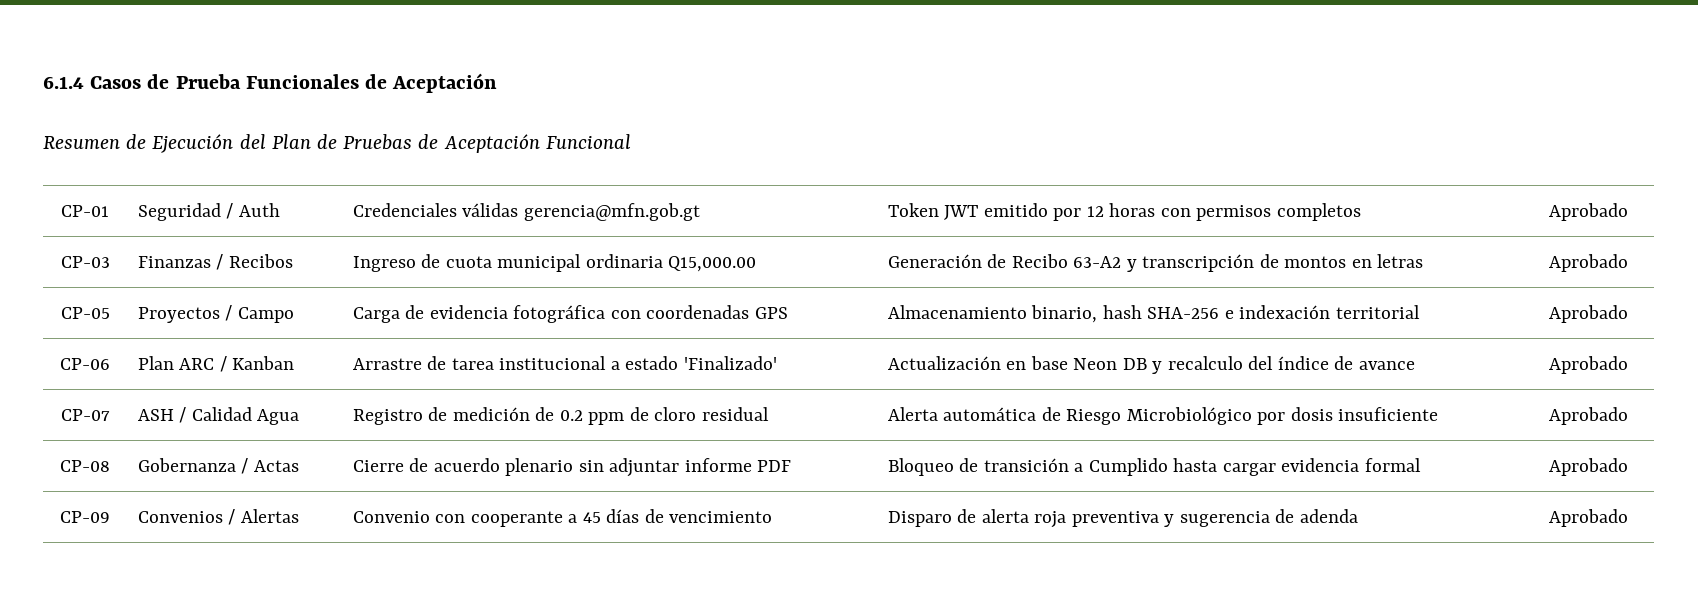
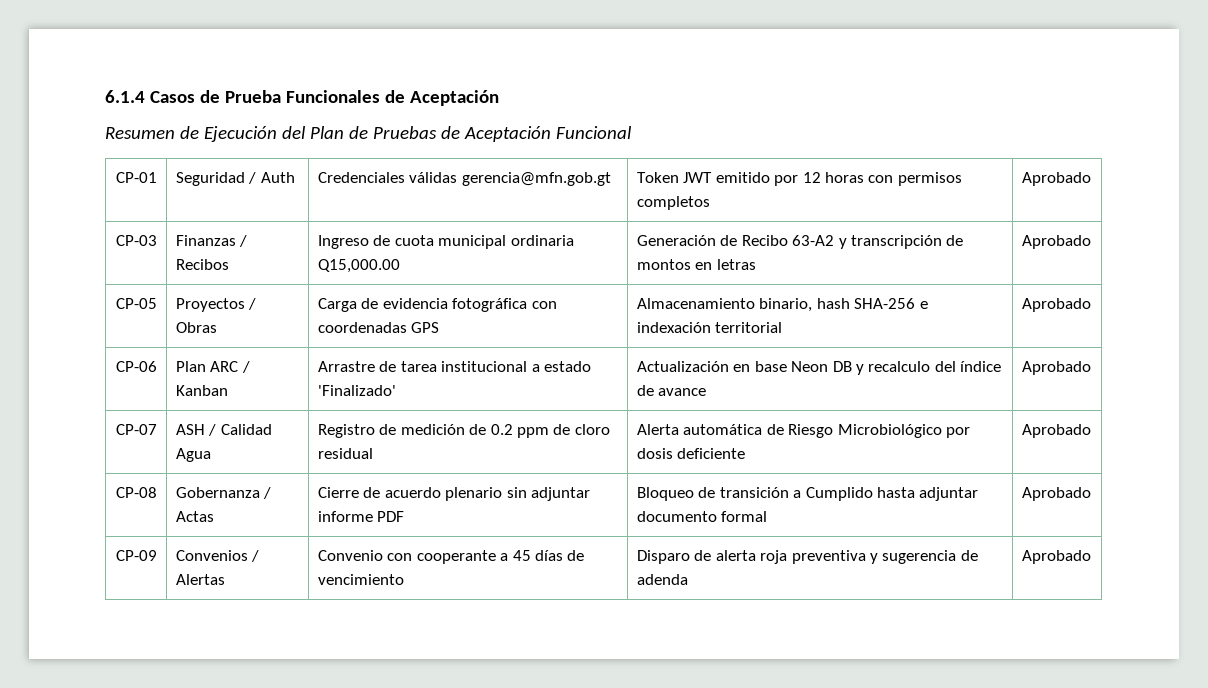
- CP-05 | Proyectos / Campo | Carga de evidencia fotográfica con coordenadas GPS | Almacenamiento binario, hash SHA-256 e indexación territorial | Aprobado
+ CP-05 | Proyectos / Obras | Carga de evidencia fotográfica con coordenadas GPS | Almacenamiento binario, hash SHA-256 e indexación territorial | Aprobado
- CP-07 | ASH / Calidad Agua | Registro de medición de 0.2 ppm de cloro residual | Alerta automática de Riesgo Microbiológico por dosis insuficiente | Aprobado
+ CP-07 | ASH / Calidad Agua | Registro de medición de 0.2 ppm de cloro residual | Alerta automática de Riesgo Microbiológico por dosis deficiente | Aprobado
- CP-08 | Gobernanza / Actas | Cierre de acuerdo plenario sin adjuntar informe PDF | Bloqueo de transición a Cumplido hasta cargar evidencia formal | Aprobado
+ CP-08 | Gobernanza / Actas | Cierre de acuerdo plenario sin adjuntar informe PDF | Bloqueo de transición a Cumplido hasta adjuntar documento formal | Aprobado

